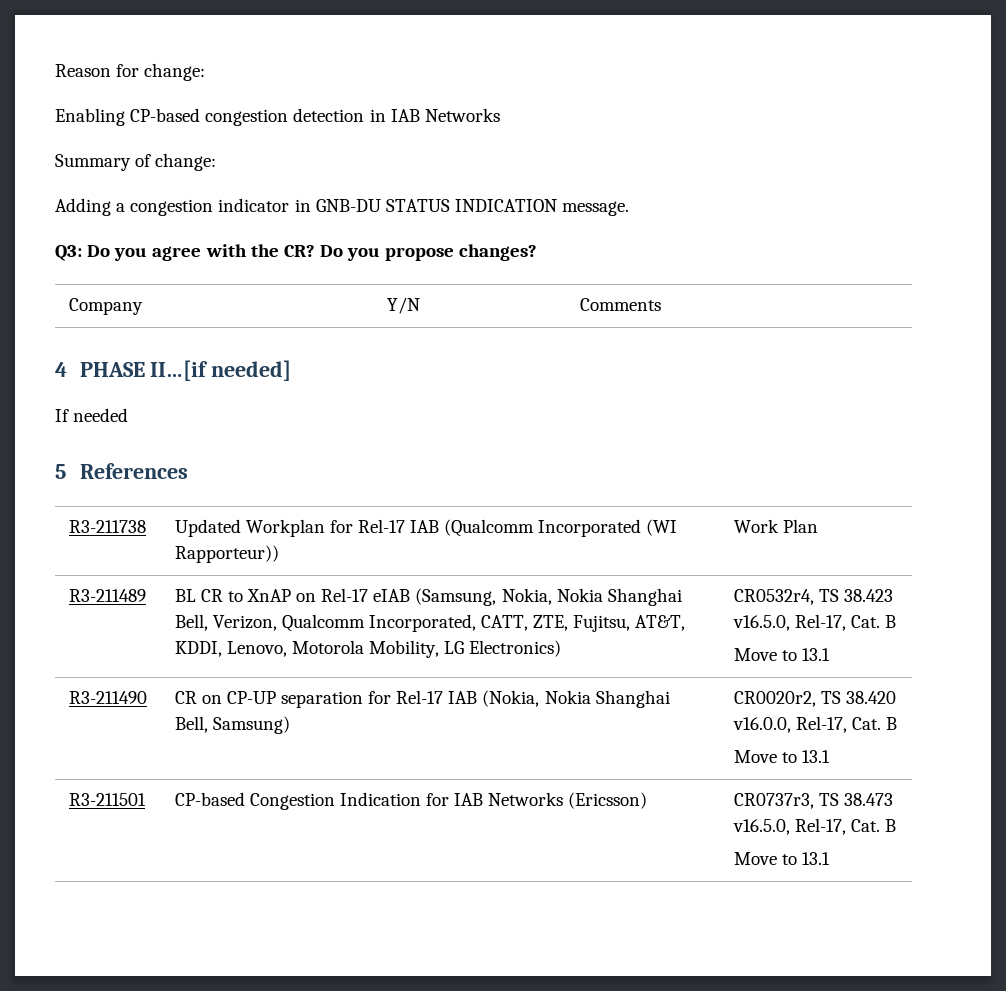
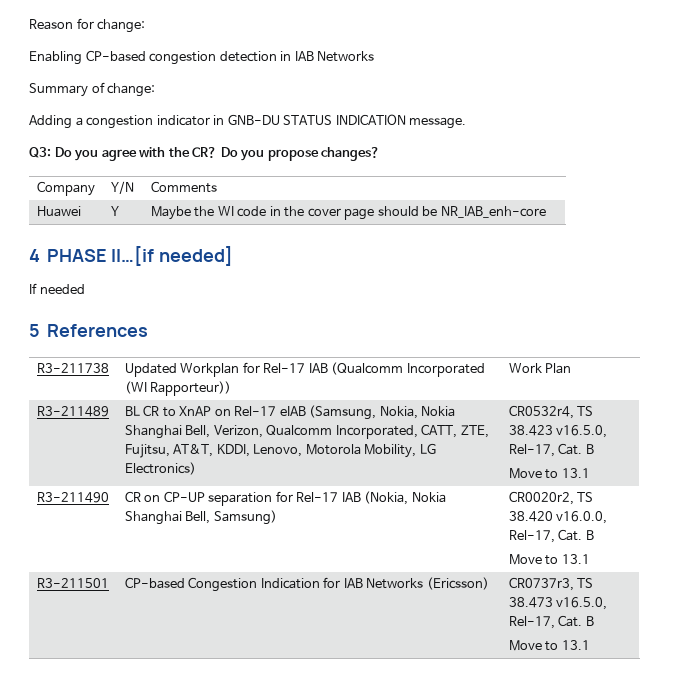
+ Huawei | Y | Maybe the WI code in the cover page should be NR_IAB_enh-core

